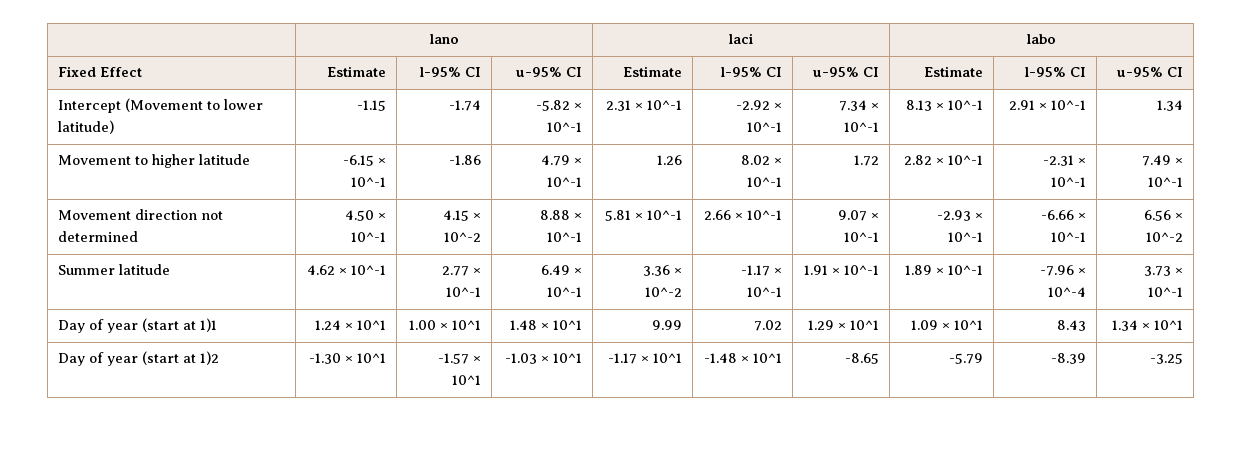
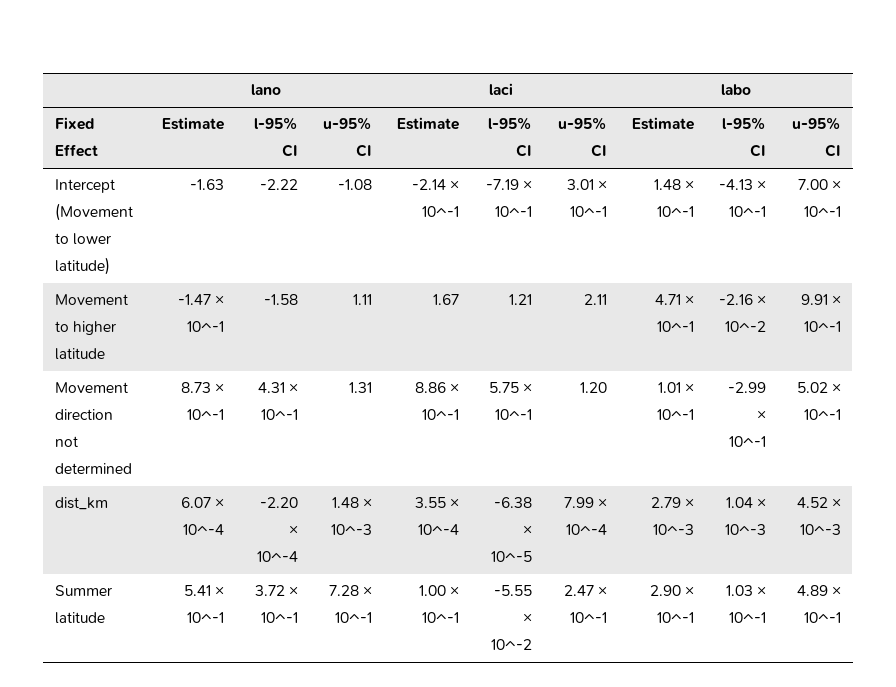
- Intercept (Movement to lower latitude) | -1.15 | -1.74 | -5.82 × 10^-1 | 2.31 × 10^-1 | -2.92 × 10^-1 | 7.34 × 10^-1 | 8.13 × 10^-1 | 2.91 × 10^-1 | 1.34
+ Intercept (Movement to lower latitude) | -1.63 | -2.22 | -1.08 | -2.14 × 10^-1 | -7.19 × 10^-1 | 3.01 × 10^-1 | 1.48 × 10^-1 | -4.13 × 10^-1 | 7.00 × 10^-1
- Movement to higher latitude | -6.15 × 10^-1 | -1.86 | 4.79 × 10^-1 | 1.26 | 8.02 × 10^-1 | 1.72 | 2.82 × 10^-1 | -2.31 × 10^-1 | 7.49 × 10^-1
+ Movement to higher latitude | -1.47 × 10^-1 | -1.58 | 1.11 | 1.67 | 1.21 | 2.11 | 4.71 × 10^-1 | -2.16 × 10^-2 | 9.91 × 10^-1
- Movement direction not determined | 4.50 × 10^-1 | 4.15 × 10^-2 | 8.88 × 10^-1 | 5.81 × 10^-1 | 2.66 × 10^-1 | 9.07 × 10^-1 | -2.93 × 10^-1 | -6.66 × 10^-1 | 6.56 × 10^-2
+ Movement direction not determined | 8.73 × 10^-1 | 4.31 × 10^-1 | 1.31 | 8.86 × 10^-1 | 5.75 × 10^-1 | 1.20 | 1.01 × 10^-1 | -2.99 × 10^-1 | 5.02 × 10^-1
+ dist_km | 6.07 × 10^-4 | -2.20 × 10^-4 | 1.48 × 10^-3 | 3.55 × 10^-4 | -6.38 × 10^-5 | 7.99 × 10^-4 | 2.79 × 10^-3 | 1.04 × 10^-3 | 4.52 × 10^-3
- Summer latitude | 4.62 × 10^-1 | 2.77 × 10^-1 | 6.49 × 10^-1 | 3.36 × 10^-2 | -1.17 × 10^-1 | 1.91 × 10^-1 | 1.89 × 10^-1 | -7.96 × 10^-4 | 3.73 × 10^-1
- Day of year (start at 1)1 | 1.24 × 10^1 | 1.00 × 10^1 | 1.48 × 10^1 | 9.99 | 7.02 | 1.29 × 10^1 | 1.09 × 10^1 | 8.43 | 1.34 × 10^1
- Day of year (start at 1)2 | -1.30 × 10^1 | -1.57 × 10^1 | -1.03 × 10^1 | -1.17 × 10^1 | -1.48 × 10^1 | -8.65 | -5.79 | -8.39 | -3.25
+ Summer latitude | 5.41 × 10^-1 | 3.72 × 10^-1 | 7.28 × 10^-1 | 1.00 × 10^-1 | -5.55 × 10^-2 | 2.47 × 10^-1 | 2.90 × 10^-1 | 1.03 × 10^-1 | 4.89 × 10^-1

